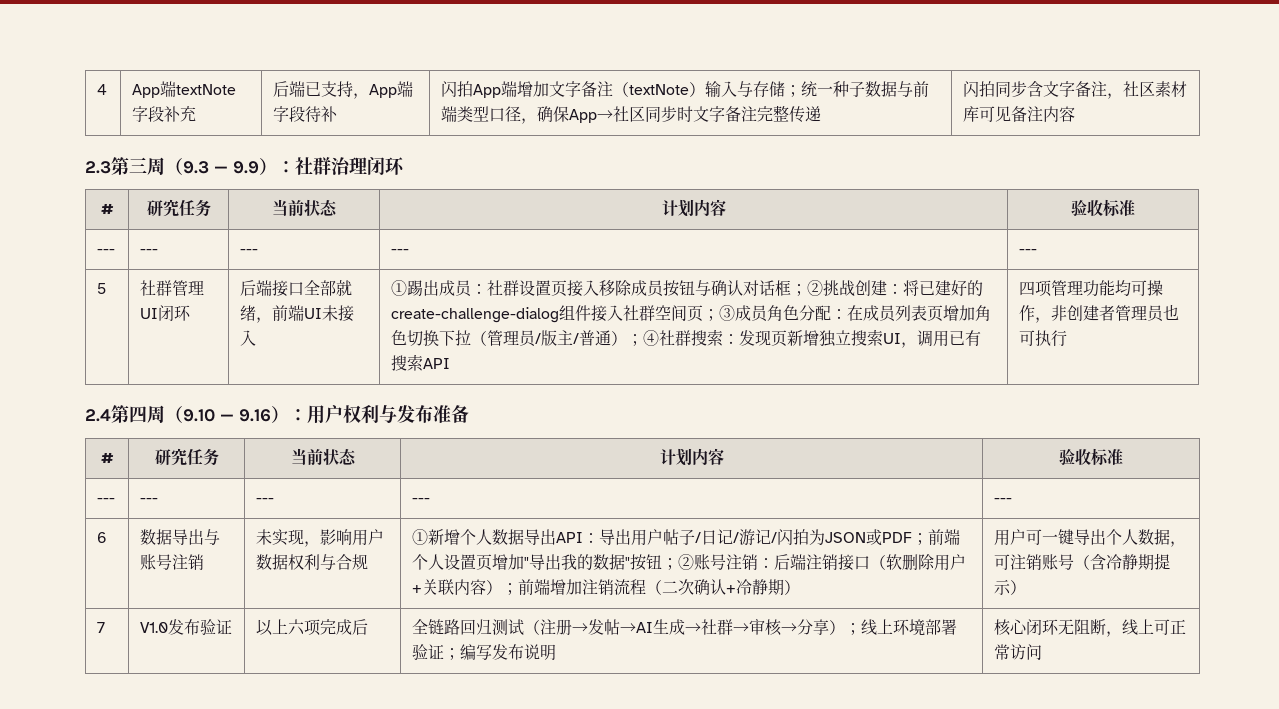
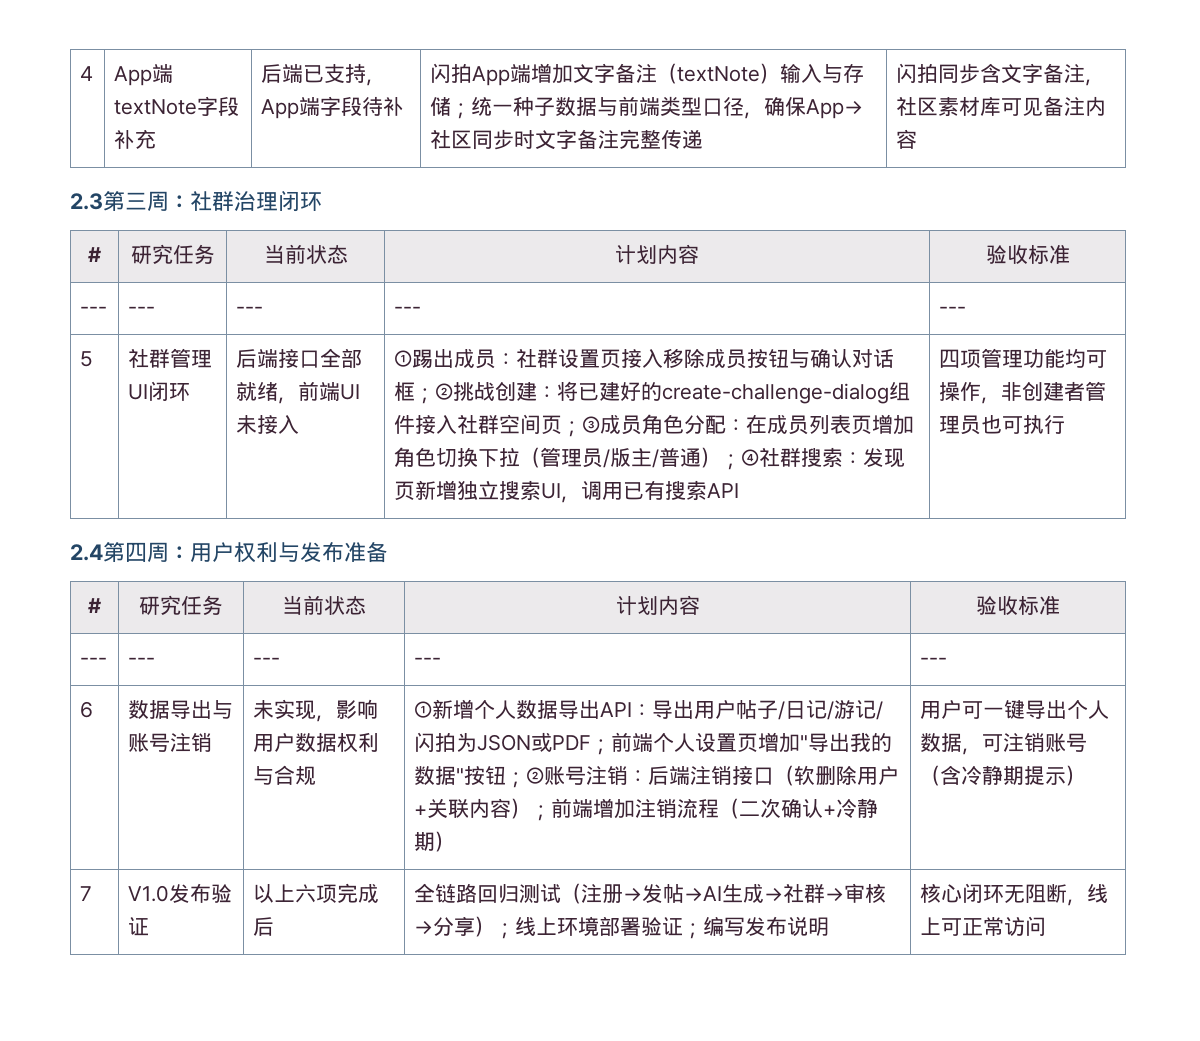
- 2.3第三周（9.3 — 9.9）：社群治理闭环
+ 2.3第三周：社群治理闭环
- 2.4第四周（9.10 — 9.16）：用户权利与发布准备
+ 2.4第四周：用户权利与发布准备

